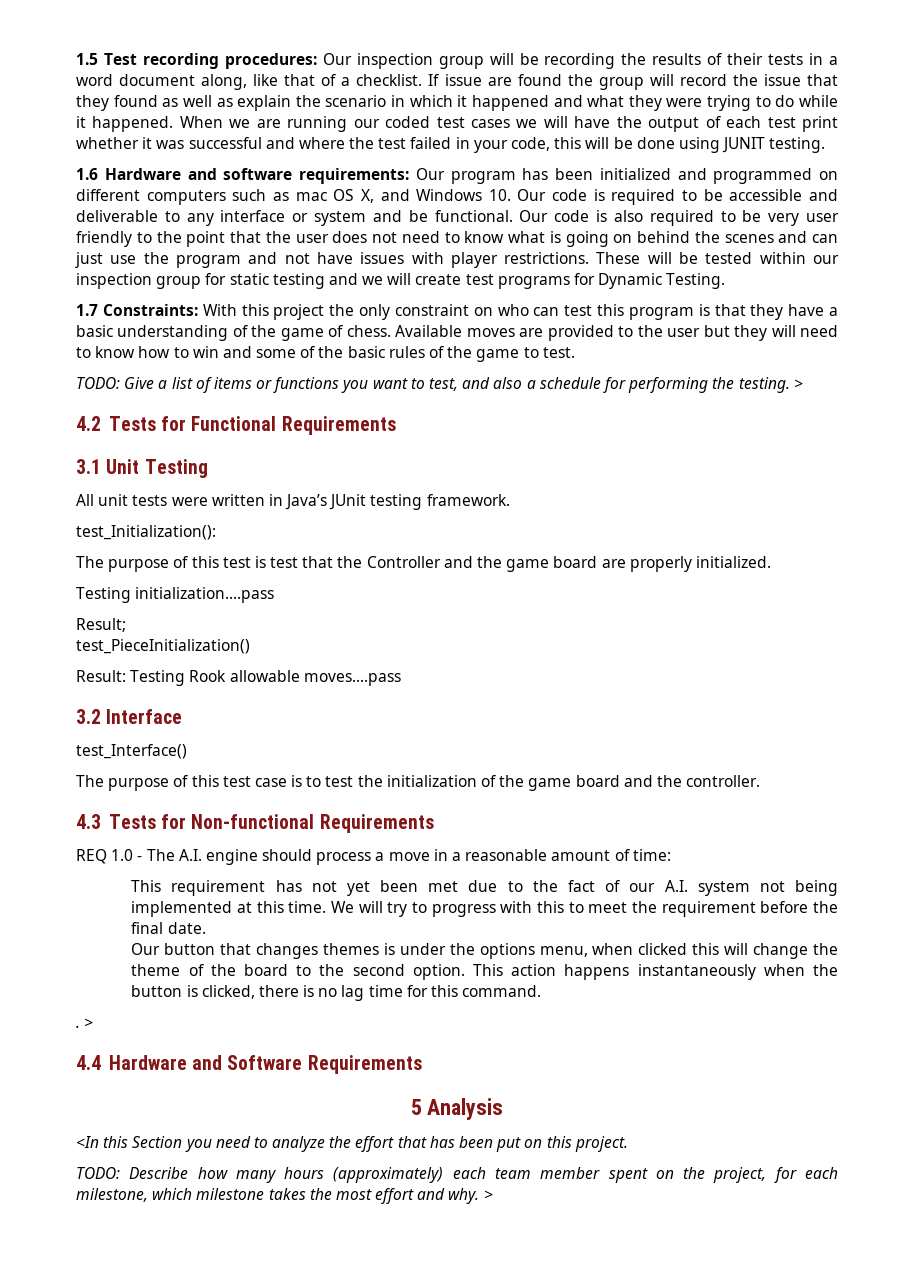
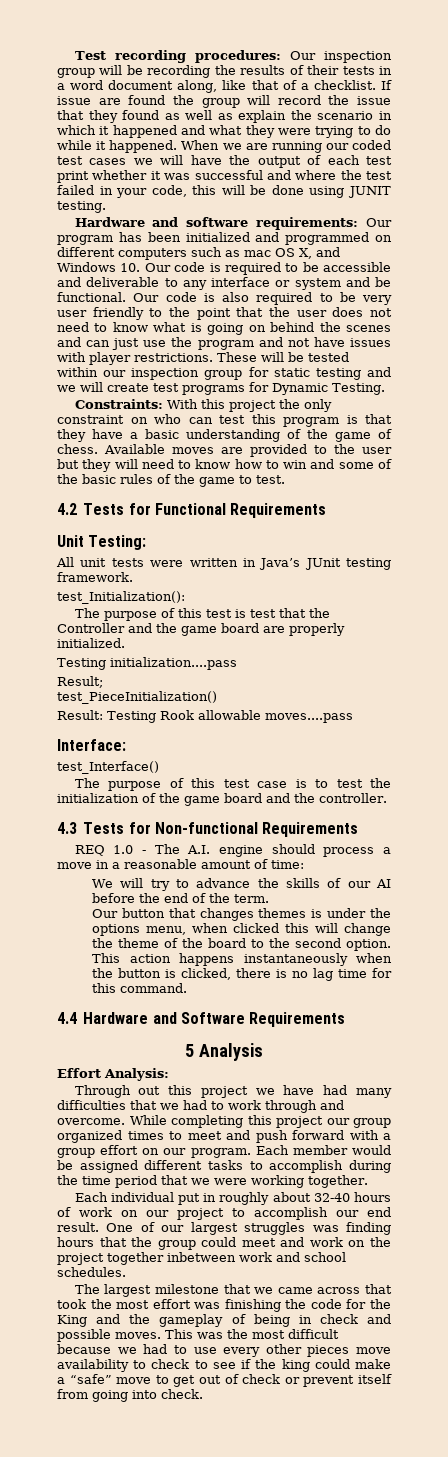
- 1.5 Test recording procedures: Our inspection group will be recording the results of their tests in a word document along, like that of a checklist.
+ Test recording procedures: Our inspection group will be recording the results of their tests in a word document along, like that of a checklist.
- 1.6 Hardware and software requirements: Our program has been initialized and programmed on different computers such as mac OS X, and Windows 10. Our code is required to be accessible and deliverable to any interface or system and be functional.
+ Hardware and software requirements: Our program has been initialized and programmed on different computers such as mac OS X, and Windows 10. Our code is required to be accessible and deliverable to any interface or system and be functional.
- 1.7 Constraints: With this project the only constraint on who can test this program is that they have a basic understanding of the game of chess.
+ Constraints: With this project the only constraint on who can test this program is that they have a basic understanding of the game of chess.
- TODO: Give a list of items or functions you want to test, and also a schedule for performing the testing. >
- 3.1 Unit Testing
+ Unit Testing:
- 3.2 Interface
+ Interface:
- This requirement has not yet been met due to the fact of our A.I. system not being implemented at this time. We will try to progress with this to meet the requirement before the final date.
+ We will try to advance the skills of our AI before the end of the term.
- . >
- <In this Section you need to analyze the effort that has been put on this project.
- TODO: Describe how many hours (approximately) each team member spent on the project, for each milestone, which milestone takes the most effort and why. >
+ Effort Analysis:
+ Through out this project we have had many difficulties that we had to work through and overcome. While completing this project our group organized times to meet and push forward with a group effort on our program. Each member would be assigned different tasks to accomplish during the time period that we were working together.
+ Each individual put in roughly about 32-40 hours of work on our project to accomplish our end result. One of our largest struggles was finding hours that the group could meet and work on the project together inbetween work and school schedules.
+ The largest milestone that we came across that took the most effort was finishing the code for the King and the gameplay of being in check and possible moves. This was the most difficult because we had to use every other pieces move availability to check to see if the king could make a “safe” move to get out of check or prevent itself from going into check.

